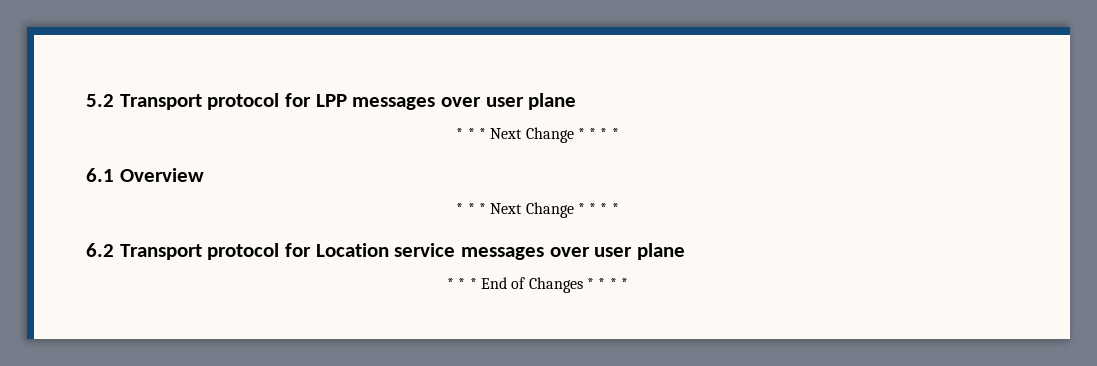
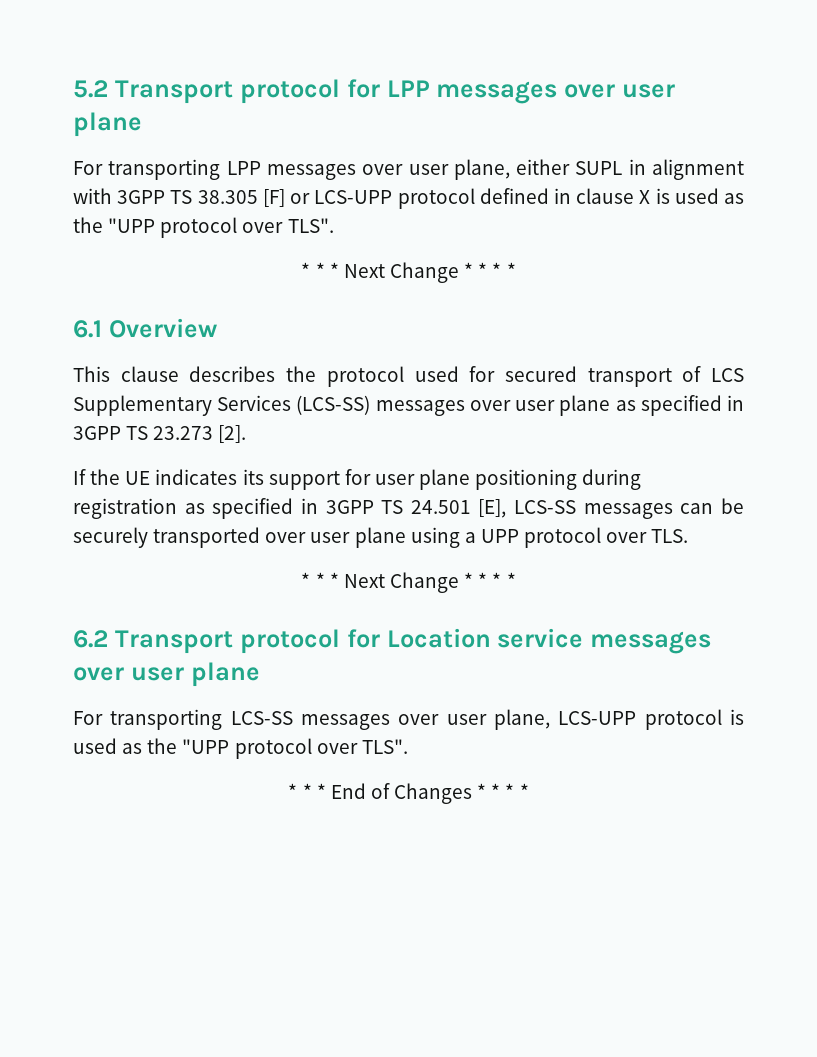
+ For transporting LPP messages over user plane, either SUPL in alignment with 3GPP TS 38.305 [F] or LCS-UPP protocol defined in clause X is used as the "UPP protocol over TLS".
+ This clause describes the protocol used for secured transport of LCS Supplementary Services (LCS-SS) messages over user plane as specified in 3GPP TS 23.273 [2].
+ If the UE indicates its support for user plane positioning during registration as specified in 3GPP TS 24.501 [E], LCS-SS messages can be securely transported over user plane using a UPP protocol over TLS.
+ For transporting LCS-SS messages over user plane, LCS-UPP protocol is used as the "UPP protocol over TLS".

